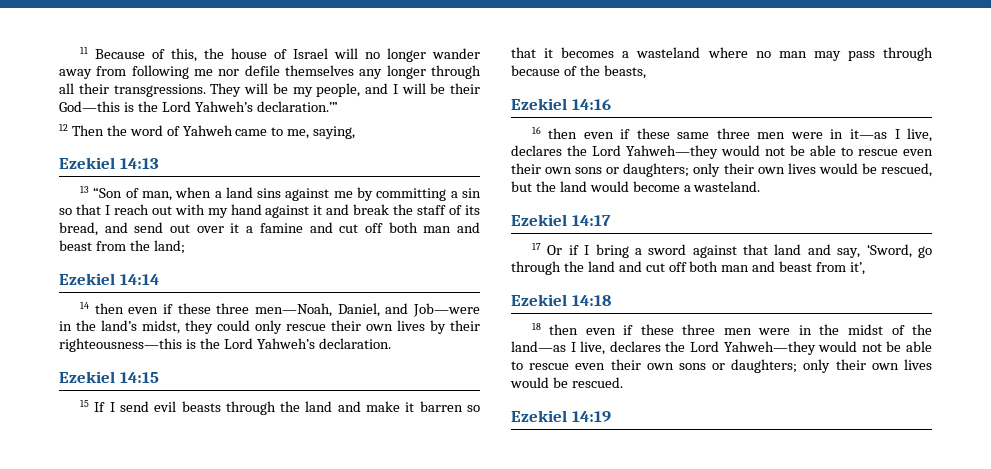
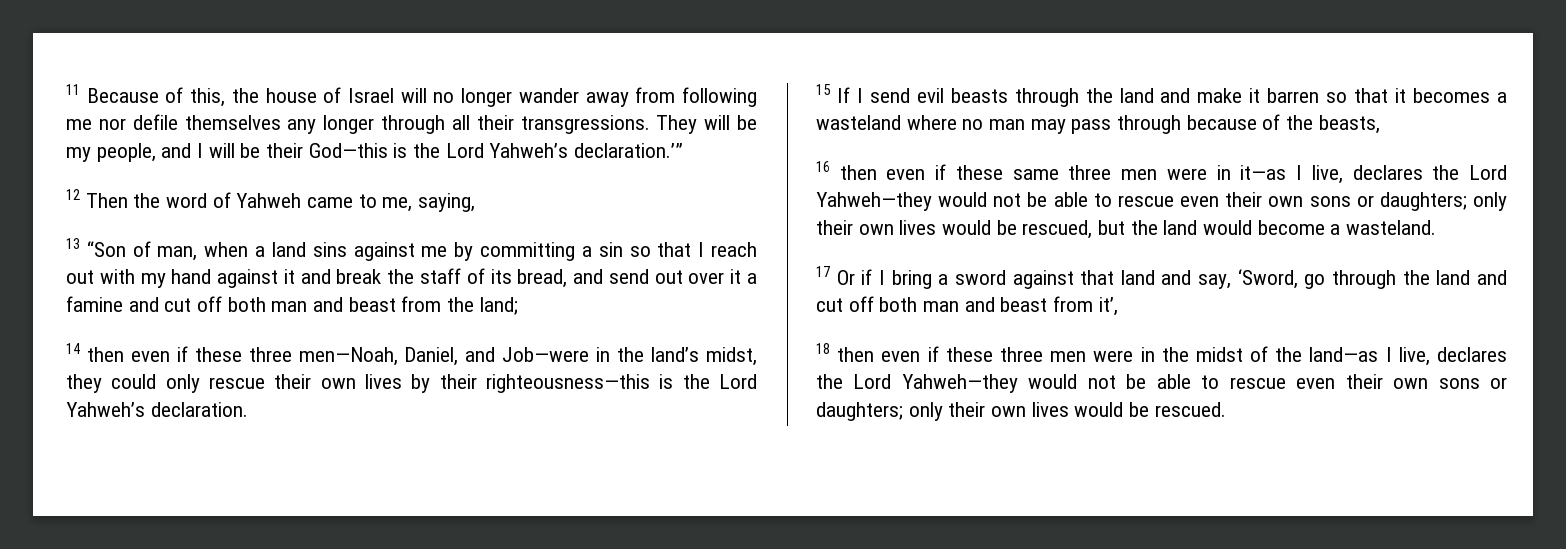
- Ezekiel 14:13
- Ezekiel 14:14
- Ezekiel 14:15
- Ezekiel 14:16
- Ezekiel 14:17
- Ezekiel 14:18
- Ezekiel 14:19

